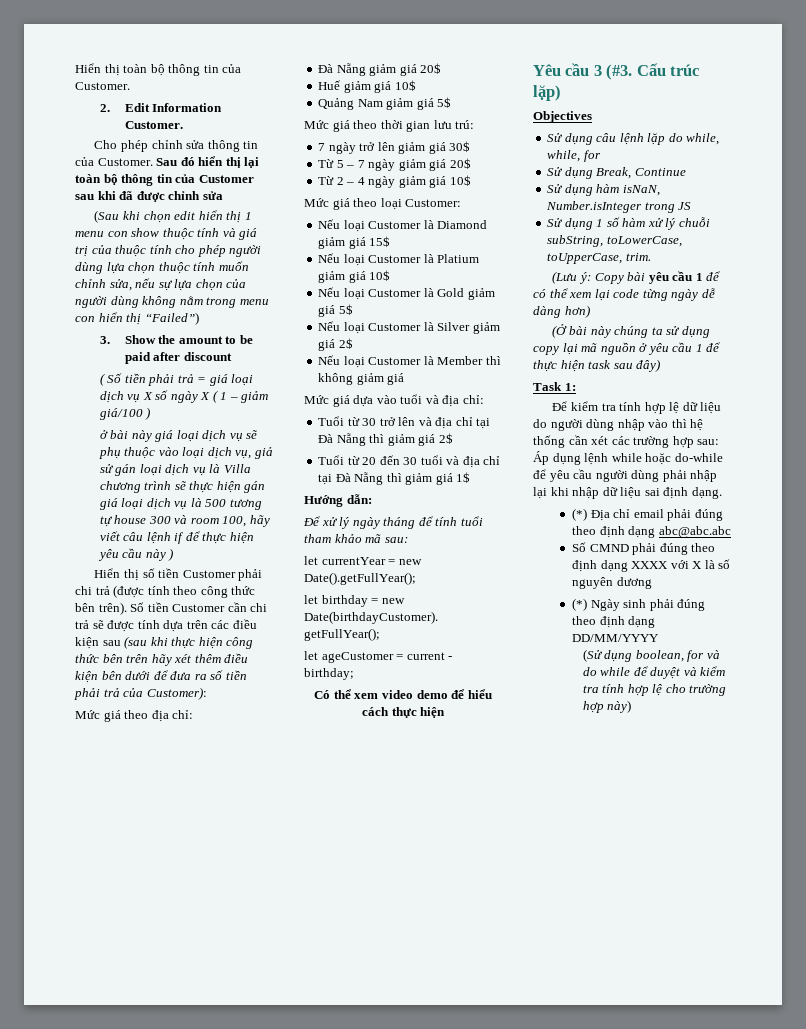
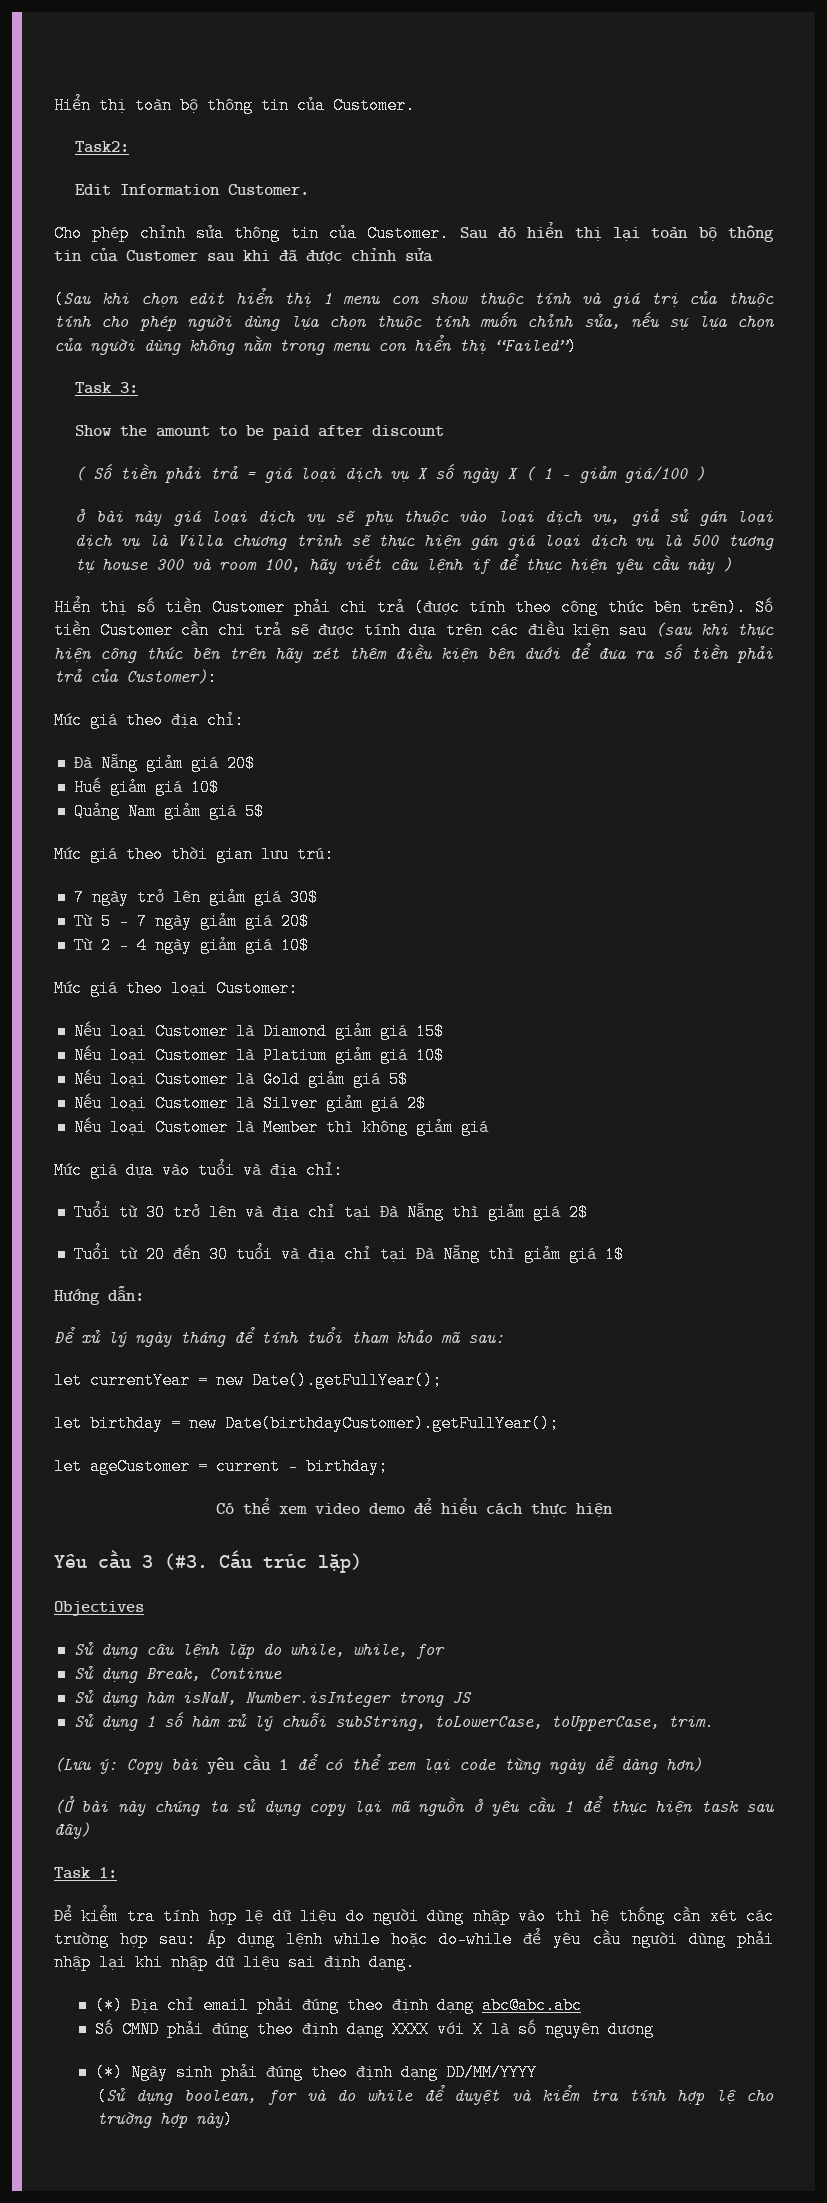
- 2. Edit Information Customer.
+ Task2:
+ Edit Information Customer.
- 3. Show the amount to be paid after discount
+ Task 3:
+ Show the amount to be paid after discount

